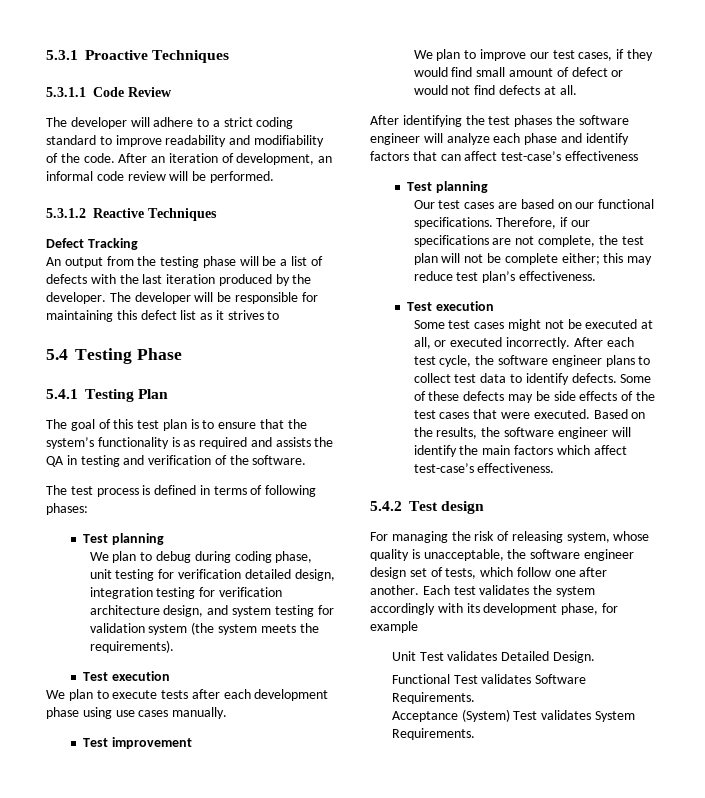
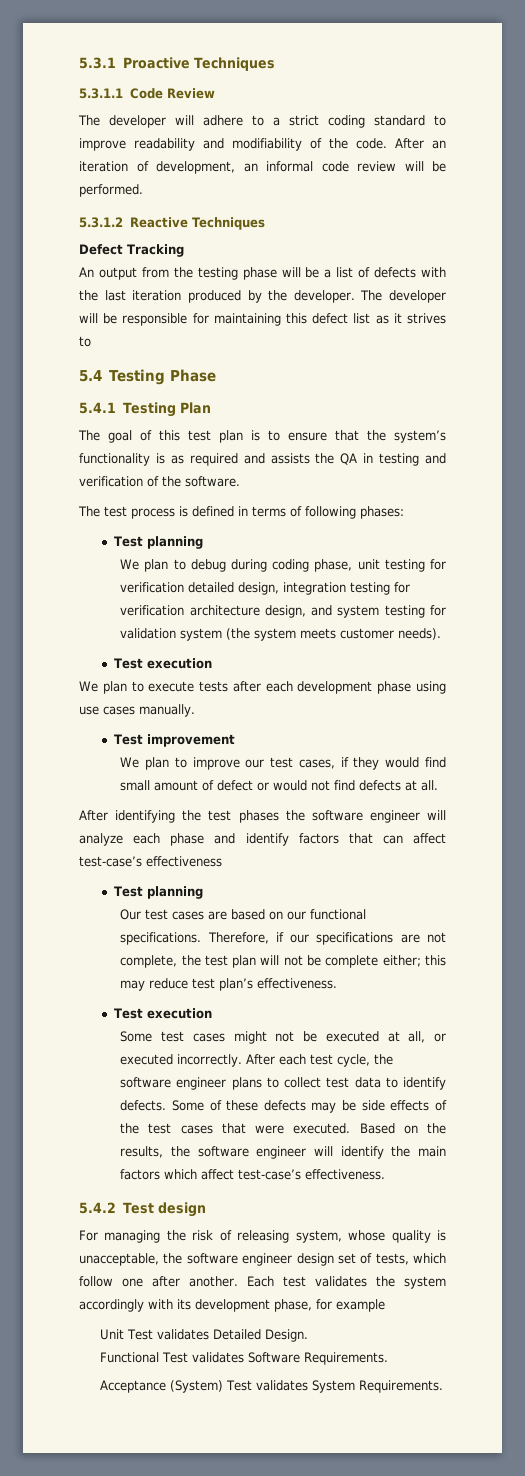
- We plan to debug during coding phase, unit testing for verification detailed design, integration testing for verification architecture design, and system testing for validation system (the system meets the requirements).
+ We plan to debug during coding phase, unit testing for verification detailed design, integration testing for verification architecture design, and system testing for validation system (the system meets customer needs).

